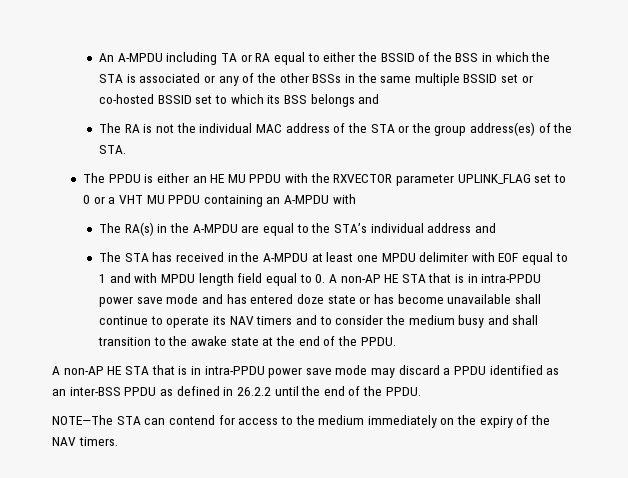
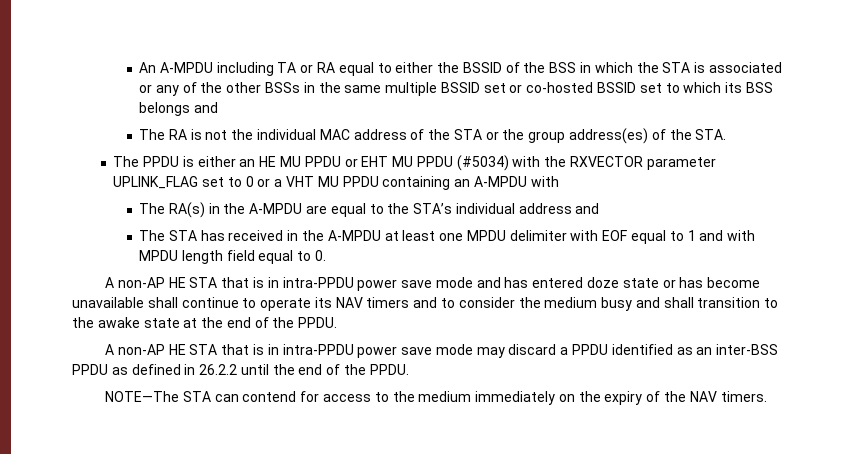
- The PPDU is either an HE MU PPDU with the RXVECTOR parameter UPLINK_FLAG set to 0 or a VHT MU PPDU containing an A-MPDU with
+ The PPDU is either an HE MU PPDU or EHT MU PPDU (#5034) with the RXVECTOR parameter UPLINK_FLAG set to 0 or a VHT MU PPDU containing an A-MPDU with
- The STA has received in the A-MPDU at least one MPDU delimiter with EOF equal to 1 and with MPDU length field equal to 0. A non-AP HE STA that is in intra-PPDU power save mode and has entered doze state or has become unavailable shall continue to operate its NAV timers and to consider the medium busy and shall transition to the awake state at the end of the PPDU.
+ The STA has received in the A-MPDU at least one MPDU delimiter with EOF equal to 1 and with MPDU length field equal to 0.
+ A non-AP HE STA that is in intra-PPDU power save mode and has entered doze state or has become unavailable shall continue to operate its NAV timers and to consider the medium busy and shall transition to the awake state at the end of the PPDU.

